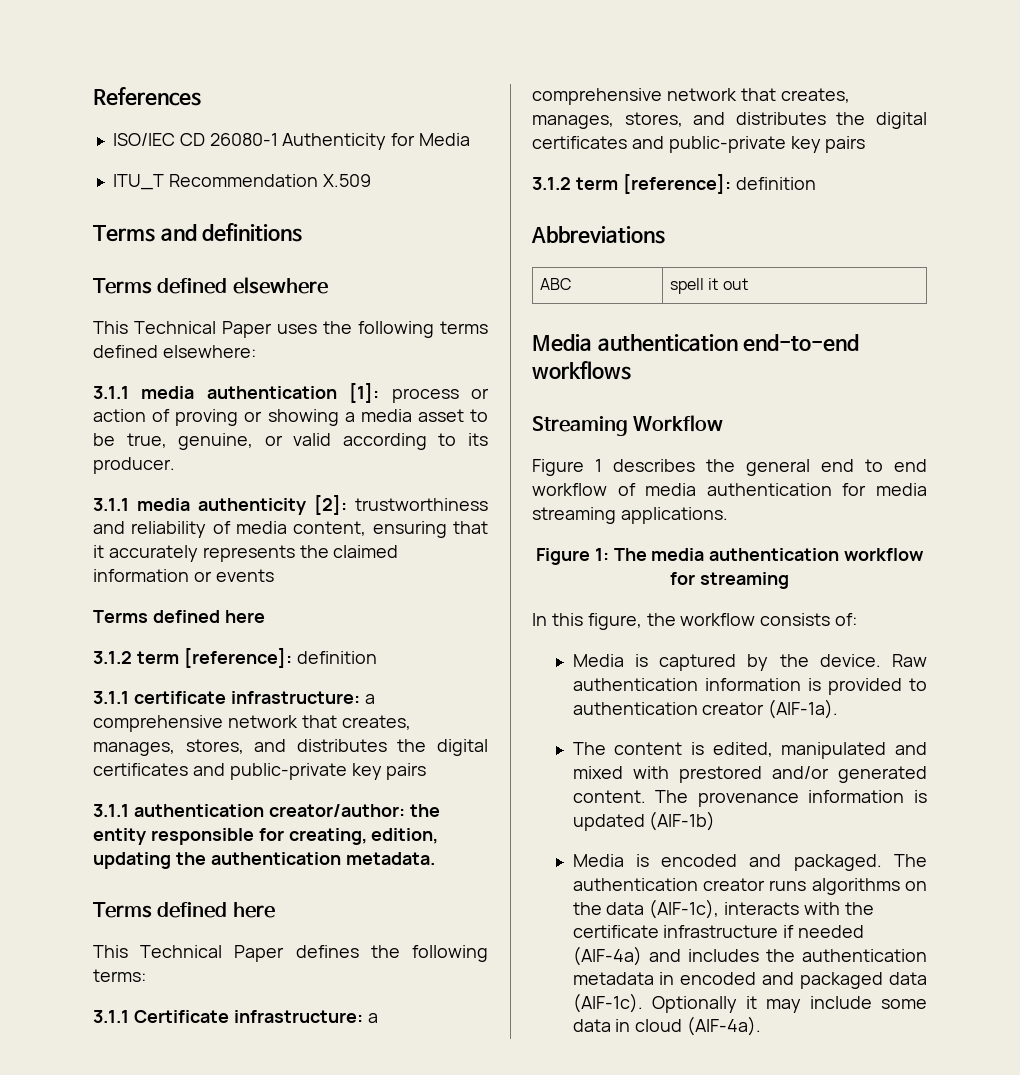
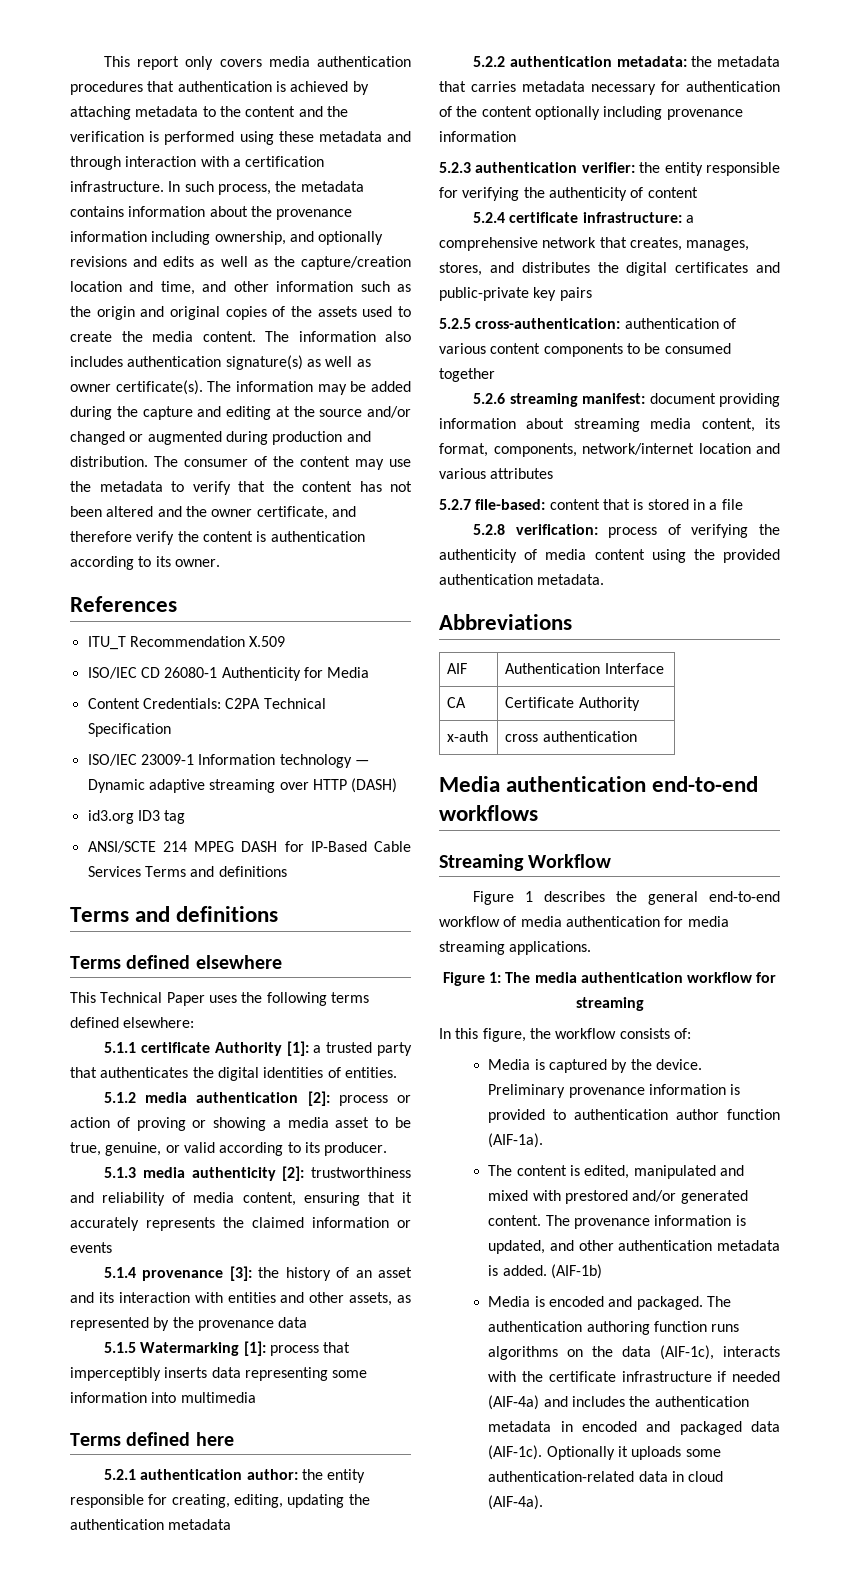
+ This report only covers media authentication procedures that authentication is achieved by attaching metadata to the content and the verification is performed using these metadata and through interaction with a certification infrastructure. In such process, the metadata contains information about the provenance information including ownership, and optionally revisions and edits as well as the capture/creation location and time, and other information such as the origin and original copies of the assets used to create the media content. The information also includes authentication signature(s) as well as owner certificate(s). The information may be added during the capture and editing at the source and/or changed or augmented during production and distribution. The consumer of the content may use the metadata to verify that the content has not been altered and the owner certificate, and therefore verify the content is authentication according to its owner.
  References
+ ITU_T Recommendation X.509
- ITU_T Recommendation X.509
+ Content Credentials: C2PA Technical Specification
+ ISO/IEC 23009-1 Information technology — Dynamic adaptive streaming over HTTP (DASH)
+ id3.org ID3 tag
+ ANSI/SCTE 214 MPEG DASH for IP-Based Cable Services Terms and definitions
- 3.1.1 media authentication [1]: process or action of proving or showing a media asset to be true, genuine, or valid according to its producer.
+ 5.1.1 certificate Authority [1]: a trusted party that authenticates the digital identities of entities.
+ 5.1.2 media authentication [2]: process or action of proving or showing a media asset to be true, genuine, or valid according to its producer.
- 3.1.1 media authenticity [2]: trustworthiness and reliability of media content, ensuring that it accurately represents the claimed information or events
+ 5.1.3 media authenticity [2]: trustworthiness and reliability of media content, ensuring that it accurately represents the claimed information or events
+ 5.1.4 provenance [3]: the history of an asset and its interaction with entities and other assets, as represented by the provenance data
+ 5.1.5 Watermarking [1]: process that imperceptibly inserts data representing some information into multimedia
  Terms defined here
- 3.1.2 term [reference]: definition
- 3.1.1 certificate infrastructure: a comprehensive network that creates, manages, stores, and distributes the digital certificates and public-private key pairs
+ 5.2.1 authentication author: the entity responsible for creating, editing, updating the authentication metadata
+ 5.2.2 authentication metadata: the metadata that carries metadata necessary for authentication of the content optionally including provenance information
+ 5.2.3 authentication verifier: the entity responsible for verifying the authenticity of content
+ 5.2.4 certificate infrastructure: a comprehensive network that creates, manages, stores, and distributes the digital certificates and public-private key pairs
- 3.1.1 authentication creator/author: the entity responsible for creating, edition, updating the authentication metadata.
- Terms defined here
- This Technical Paper defines the following terms:
- 3.1.1 Certificate infrastructure: a comprehensive network that creates, manages, stores, and distributes the digital certificates and public-private key pairs
- 3.1.2 term [reference]: definition
+ 5.2.5 cross-authentication: authentication of various content components to be consumed together
+ 5.2.6 streaming manifest: document providing information about streaming media content, its format, components, network/internet location and various attributes
+ 5.2.7 file-based: content that is stored in a file
+ 5.2.8 verification: process of verifying the authenticity of media content using the provided authentication metadata.
  Abbreviations
- ABC | spell it out
+ AIF | Authentication Interface
+ CA | Certificate Authority
+ x-auth | cross authentication
- Figure 1 describes the general end to end workflow of media authentication for media streaming applications.
+ Figure 1 describes the general end-to-end workflow of media authentication for media streaming applications.
- Raw authentication information is provided to authentication creator (AIF-1a).
+ Preliminary provenance information is provided to authentication author function (AIF-1a).
- The provenance information is updated (AIF-1b)
+ The provenance information is updated, and other authentication metadata is added. (AIF-1b)
- The authentication creator runs algorithms on the data (AIF-1c), interacts with the certificate infrastructure if needed (AIF-4a) and includes the authentication metadata in encoded and packaged data (AIF-1c).
+ The authentication authoring function runs algorithms on the data (AIF-1c), interacts with the certificate infrastructure if needed (AIF-4a) and includes the authentication metadata in encoded and packaged data (AIF-1c).
- Optionally it may include some data in cloud (AIF-4a).
+ Optionally it uploads some authentication-related data in cloud (AIF-4a).

